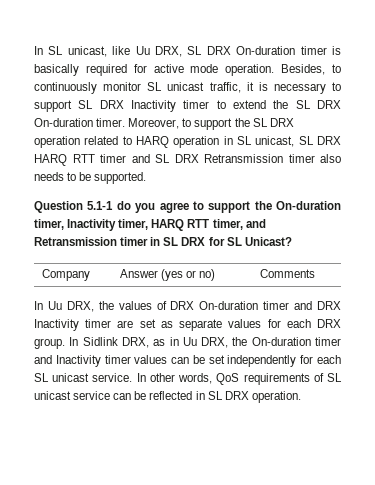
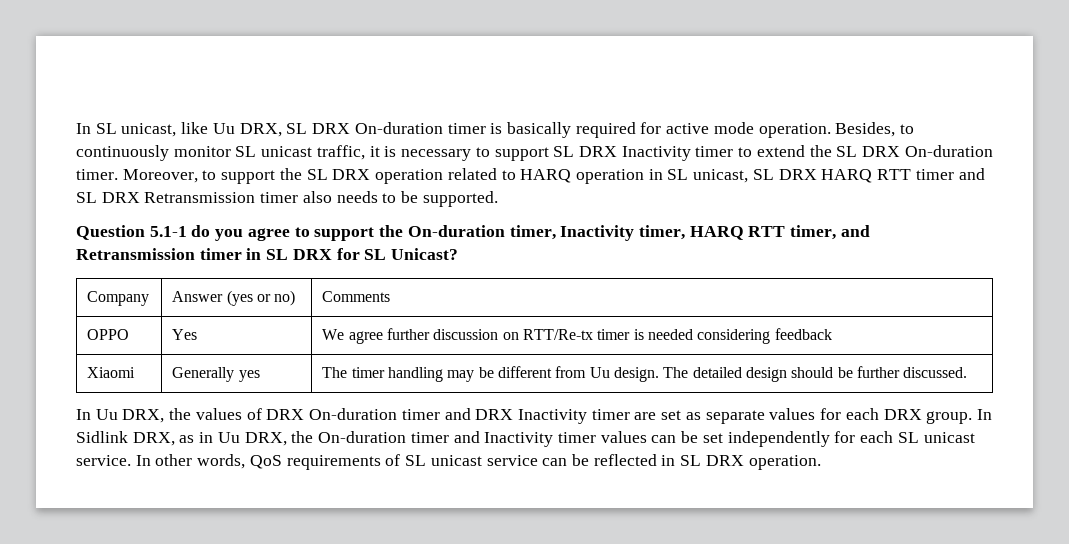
+ OPPO | Yes | We agree further discussion on RTT/Re-tx timer is needed considering feedback
+ Xiaomi | Generally yes | The timer handling may be different from Uu design. The detailed design should be further discussed.

